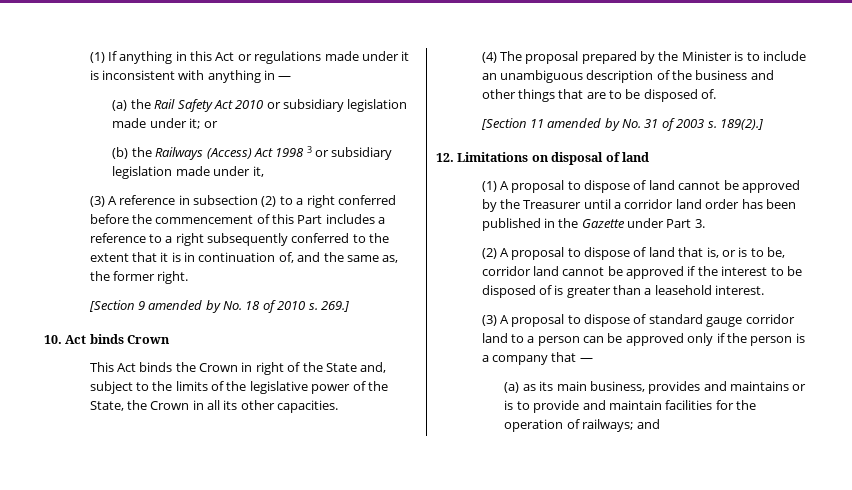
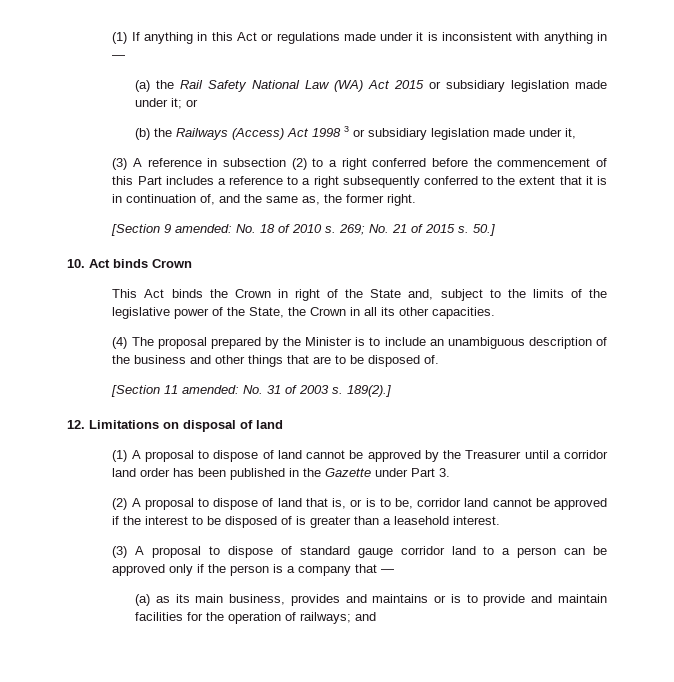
- (a) the Rail Safety Act 2010 or subsidiary legislation made under it; or
+ (a) the Rail Safety National Law (WA) Act 2015 or subsidiary legislation made under it; or
- [Section 9 amended by No. 18 of 2010 s.
+ [Section 9 amended: No. 18 of 2010 s.
- 269.]
+ 269; No. 21 of 2015 s. 50.]
- [Section 11 amended by No. 31 of 2003 s.
+ [Section 11 amended: No. 31 of 2003 s.

